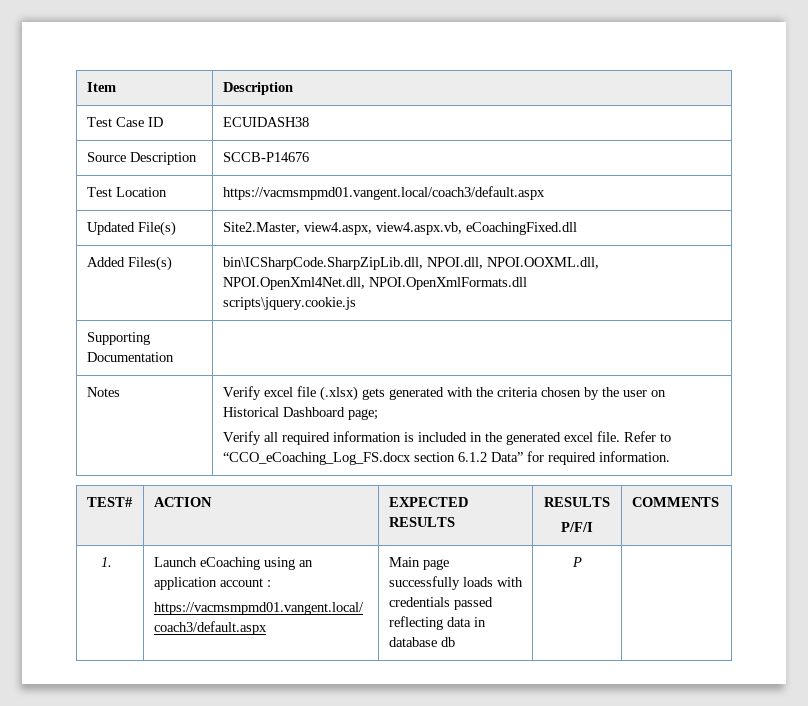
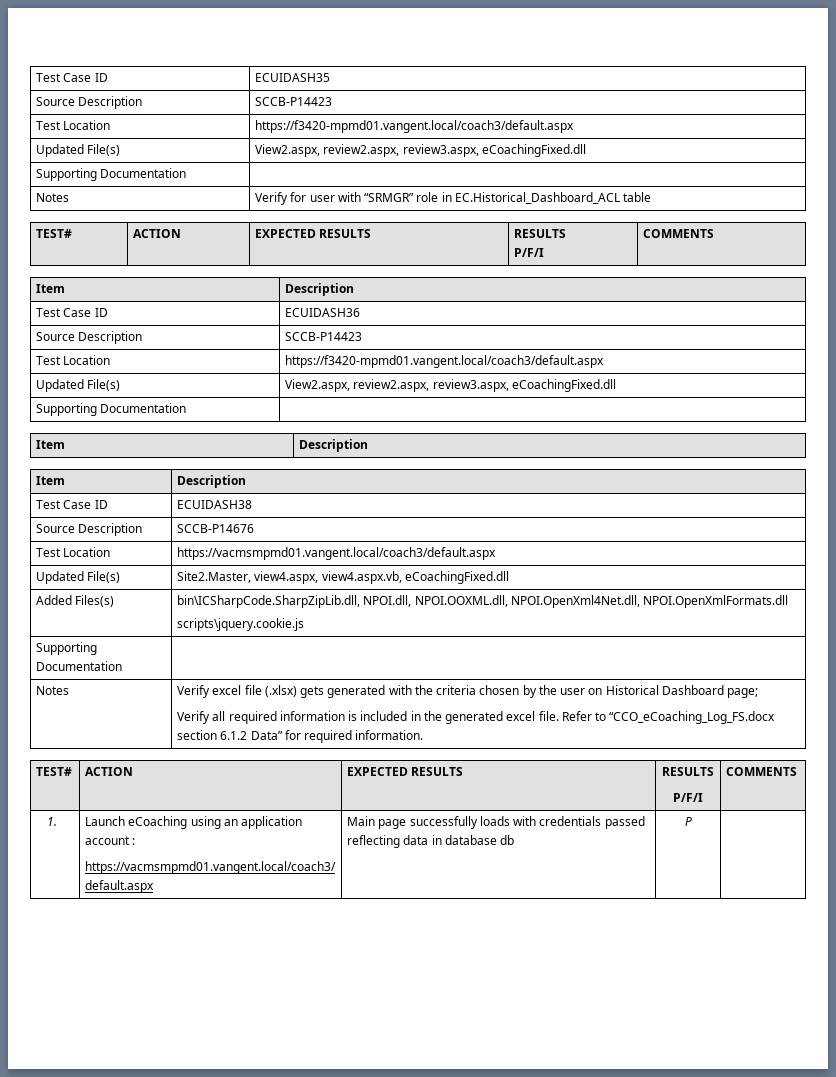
+ Test Case ID | ECUIDASH35
+ Source Description | SCCB-P14423
+ Test Location | https://f3420-mpmd01.vangent.local/coach3/default.aspx
+ Updated File(s) | View2.aspx, review2.aspx, review3.aspx, eCoachingFixed.dll
+ Supporting Documentation |
+ Notes | Verify for user with “SRMGR” role in EC.Historical_Dashboard_ACL table
+ TEST# | ACTION | EXPECTED RESULTS | RESULTS
+ P/F/I | COMMENTS
+ Item | Description
+ Test Case ID | ECUIDASH36
+ Source Description | SCCB-P14423
+ Test Location | https://f3420-mpmd01.vangent.local/coach3/default.aspx
+ Updated File(s) | View2.aspx, review2.aspx, review3.aspx, eCoachingFixed.dll
+ Supporting Documentation |
+ Item | Description

